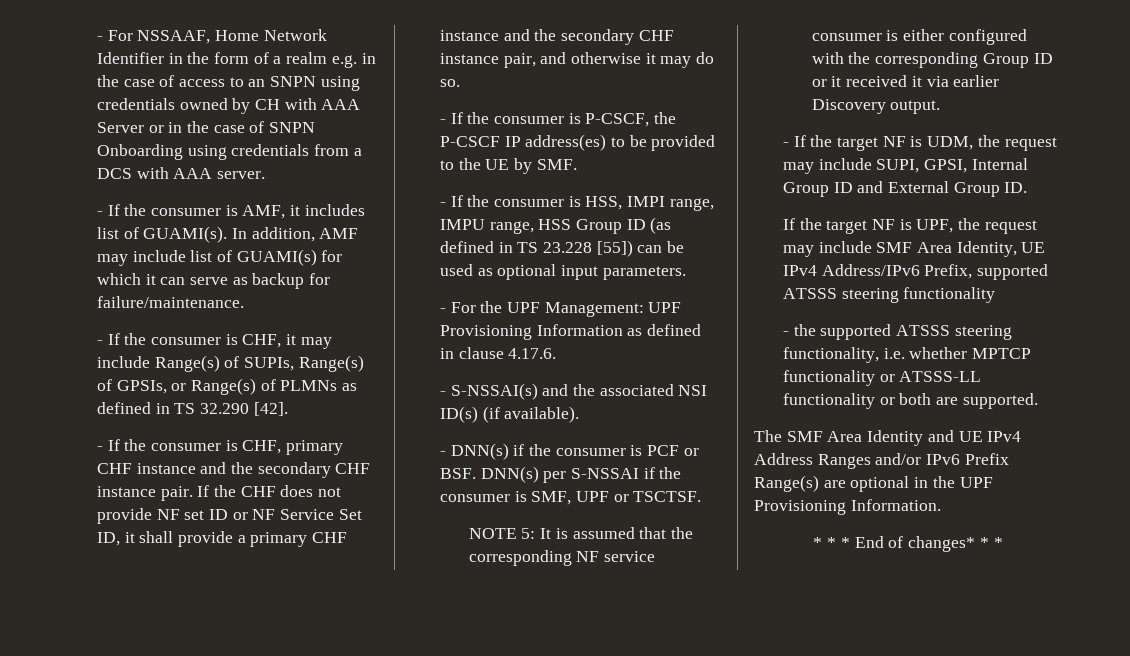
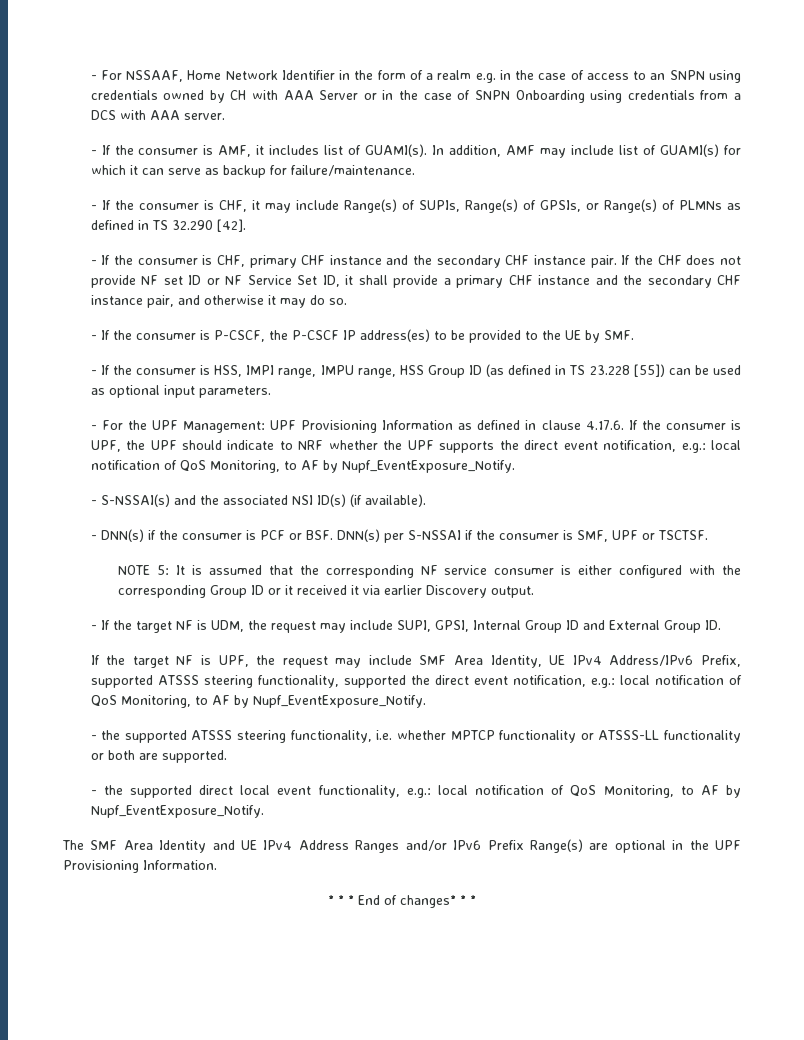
- - For the UPF Management: UPF Provisioning Information as defined in clause 4.17.6.
+ - For the UPF Management: UPF Provisioning Information as defined in clause 4.17.6. If the consumer is UPF, the UPF should indicate to NRF whether the UPF supports the direct event notification, e.g.: local notification of QoS Monitoring, to AF by Nupf_EventExposure_Notify.
- If the target NF is UPF, the request may include SMF Area Identity, UE IPv4 Address/IPv6 Prefix, supported ATSSS steering functionality
+ If the target NF is UPF, the request may include SMF Area Identity, UE IPv4 Address/IPv6 Prefix, supported ATSSS steering functionality, supported the direct event notification, e.g.: local notification of QoS Monitoring, to AF by Nupf_EventExposure_Notify.
+ - the supported direct local event functionality, e.g.: local notification of QoS Monitoring, to AF by Nupf_EventExposure_Notify.

